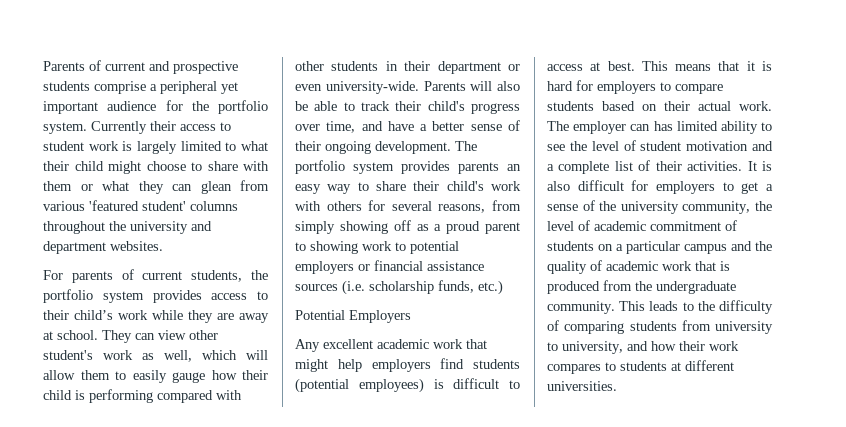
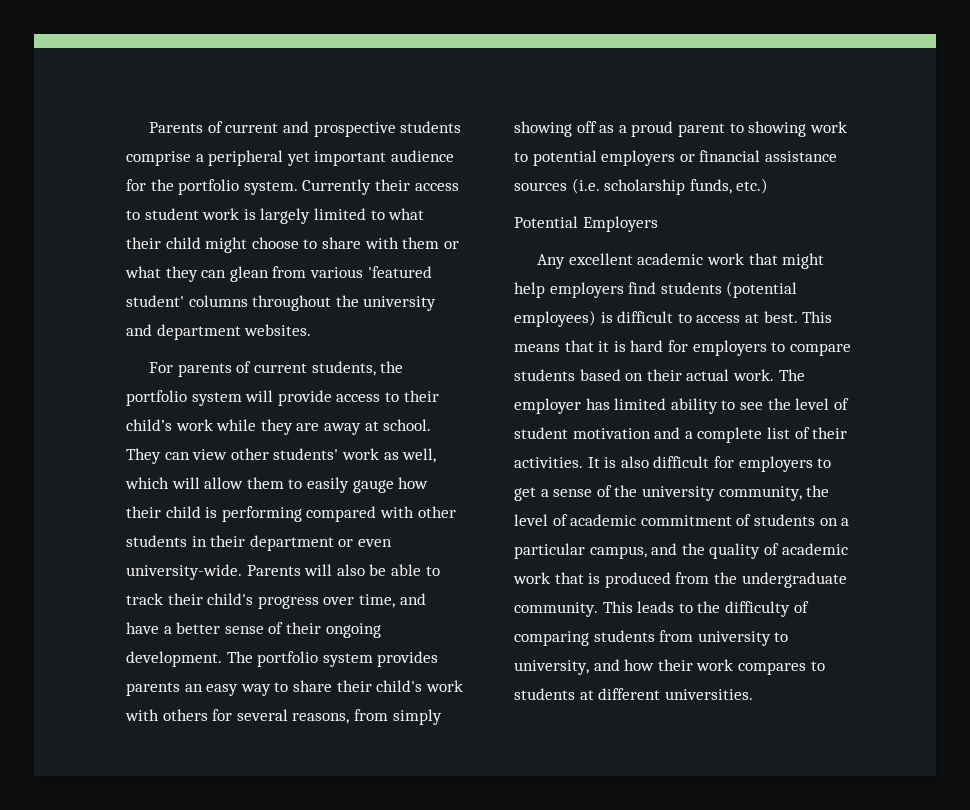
- For parents of current students, the portfolio system provides access to their child’s work while they are away at school.
+ For parents of current students, the portfolio system will provide access to their child’s work while they are away at school.
- They can view other student's work as well, which will allow them to easily gauge how their child is performing compared with other students in their department or even university-wide.
+ They can view other students' work as well, which will allow them to easily gauge how their child is performing compared with other students in their department or even university-wide.
- The employer can has limited ability to see the level of student motivation and a complete list of their activities.
+ The employer has limited ability to see the level of student motivation and a complete list of their activities.
- It is also difficult for employers to get a sense of the university community, the level of academic commitment of students on a particular campus and the quality of academic work that is produced from the undergraduate community.
+ It is also difficult for employers to get a sense of the university community, the level of academic commitment of students on a particular campus, and the quality of academic work that is produced from the undergraduate community.

